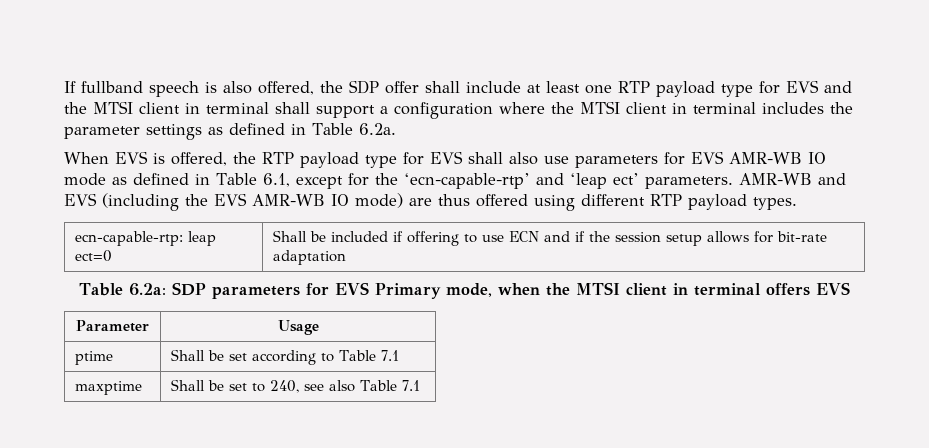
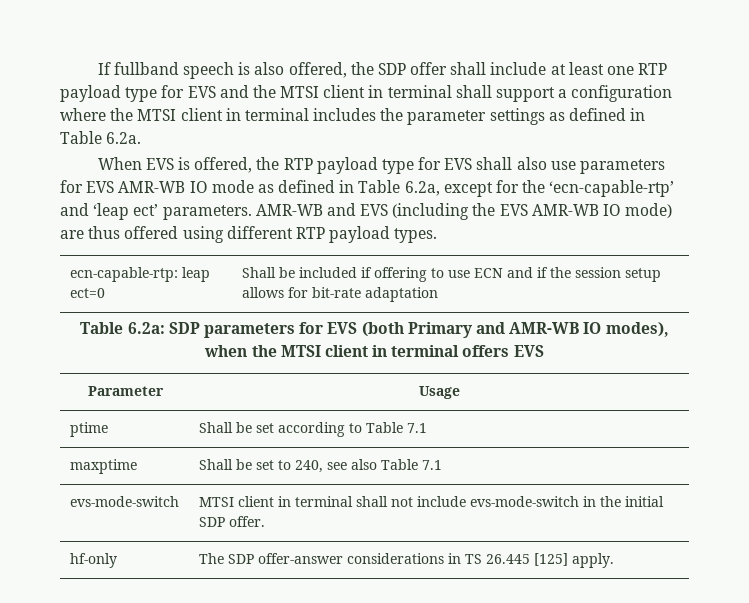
- When EVS is offered, the RTP payload type for EVS shall also use parameters for EVS AMR-WB IO mode as defined in Table 6.1, except for the ‘ecn-capable-rtp’ and ‘leap ect’ parameters.
+ When EVS is offered, the RTP payload type for EVS shall also use parameters for EVS AMR-WB IO mode as defined in Table 6.2a, except for the ‘ecn-capable-rtp’ and ‘leap ect’ parameters.
- Table 6.2a: SDP parameters for EVS Primary mode, when the MTSI client in terminal offers EVS
+ Table 6.2a: SDP parameters for EVS (both Primary and AMR-WB IO modes), when the MTSI client in terminal offers EVS
+ evs-mode-switch | MTSI client in terminal shall not include evs-mode-switch in the initial SDP offer.
+ hf-only | The SDP offer-answer considerations in TS 26.445 [125] apply.

